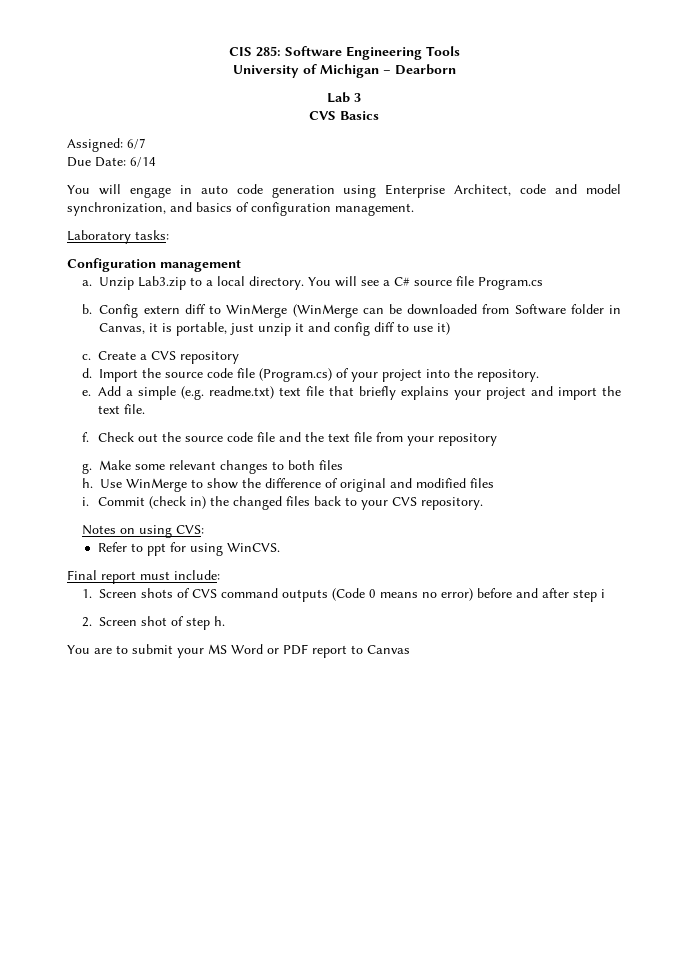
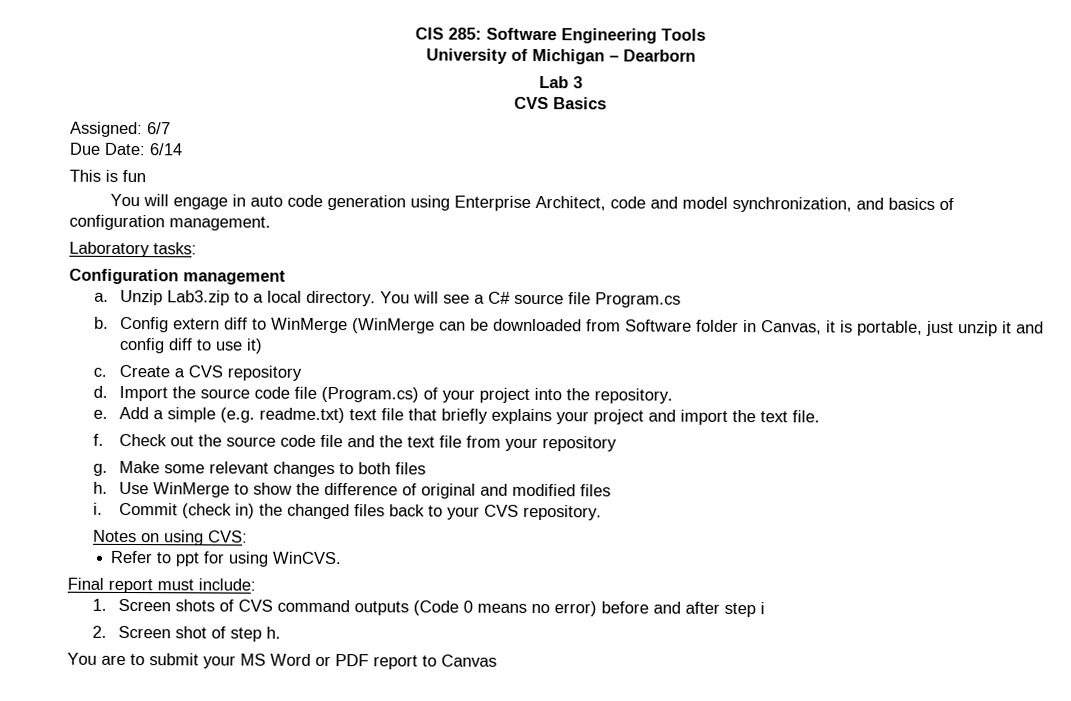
+ This is fun

